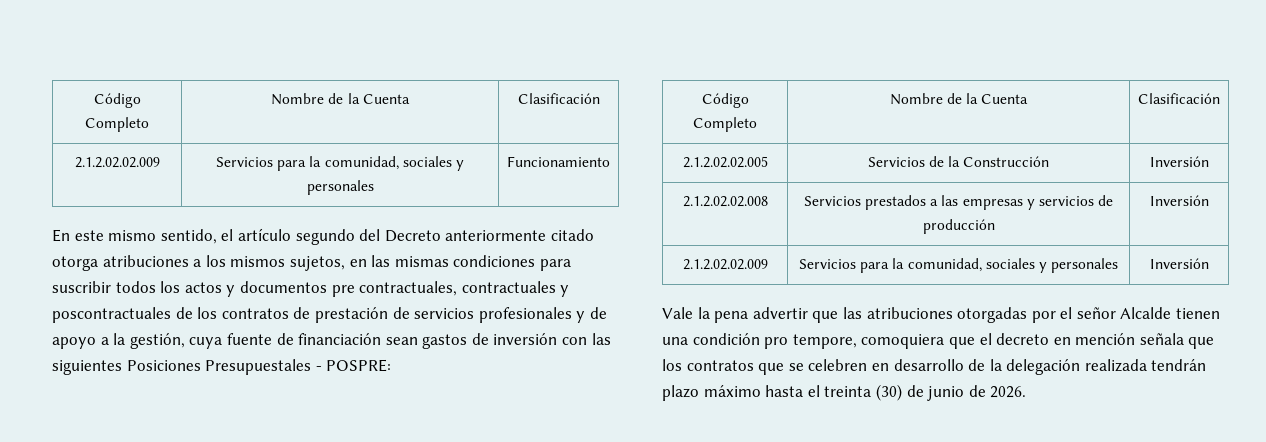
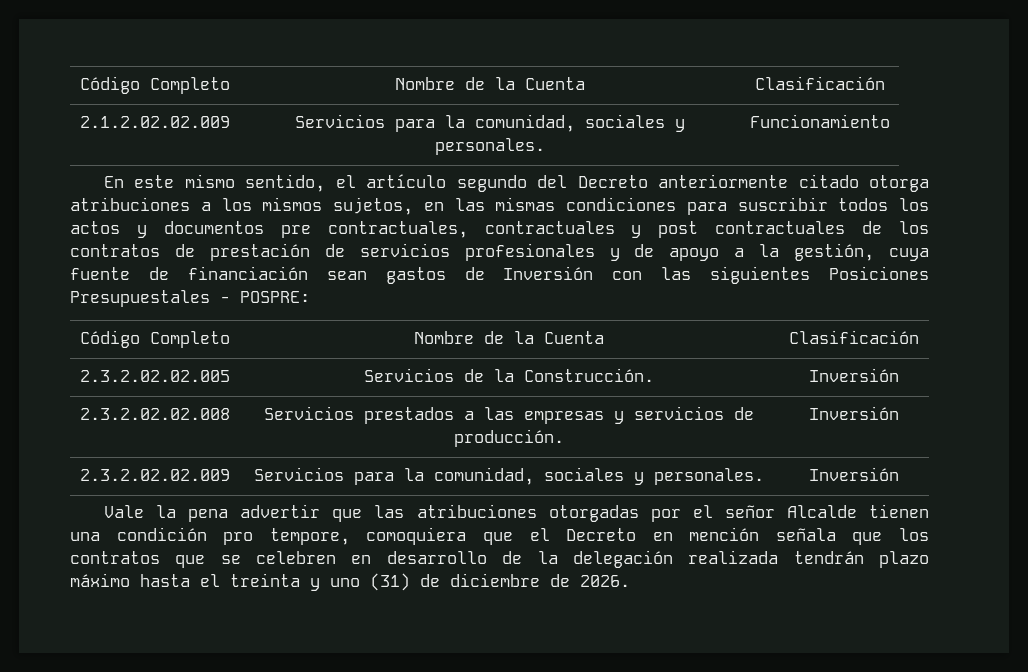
- 2.1.2.02.02.009 | Servicios para la comunidad, sociales y personales | Funcionamiento
+ 2.1.2.02.02.009 | Servicios para la comunidad, sociales y personales. | Funcionamiento
- En este mismo sentido, el artículo segundo del Decreto anteriormente citado otorga atribuciones a los mismos sujetos, en las mismas condiciones para suscribir todos los actos y documentos pre contractuales, contractuales y poscontractuales de los contratos de prestación de servicios profesionales y de apoyo a la gestión, cuya fuente de financiación sean gastos de inversión con las siguientes Posiciones Presupuestales - POSPRE:
+ En este mismo sentido, el artículo segundo del Decreto anteriormente citado otorga atribuciones a los mismos sujetos, en las mismas condiciones para suscribir todos los actos y documentos pre contractuales, contractuales y post contractuales de los contratos de prestación de servicios profesionales y de apoyo a la gestión, cuya fuente de financiación sean gastos de Inversión con las siguientes Posiciones Presupuestales - POSPRE:
- 2.1.2.02.02.005 | Servicios de la Construcción | Inversión
- 2.1.2.02.02.008 | Servicios prestados a las empresas y servicios de producción | Inversión
- 2.1.2.02.02.009 | Servicios para la comunidad, sociales y personales | Inversión
+ 2.3.2.02.02.005 | Servicios de la Construcción. | Inversión
+ 2.3.2.02.02.008 | Servicios prestados a las empresas y servicios de producción. | Inversión
+ 2.3.2.02.02.009 | Servicios para la comunidad, sociales y personales. | Inversión
- Vale la pena advertir que las atribuciones otorgadas por el señor Alcalde tienen una condición pro tempore, comoquiera que el decreto en mención señala que los contratos que se celebren en desarrollo de la delegación realizada tendrán plazo máximo hasta el treinta (30) de junio de 2026.
+ Vale la pena advertir que las atribuciones otorgadas por el señor Alcalde tienen una condición pro tempore, comoquiera que el Decreto en mención señala que los contratos que se celebren en desarrollo de la delegación realizada tendrán plazo máximo hasta el treinta y uno (31) de diciembre de 2026.

